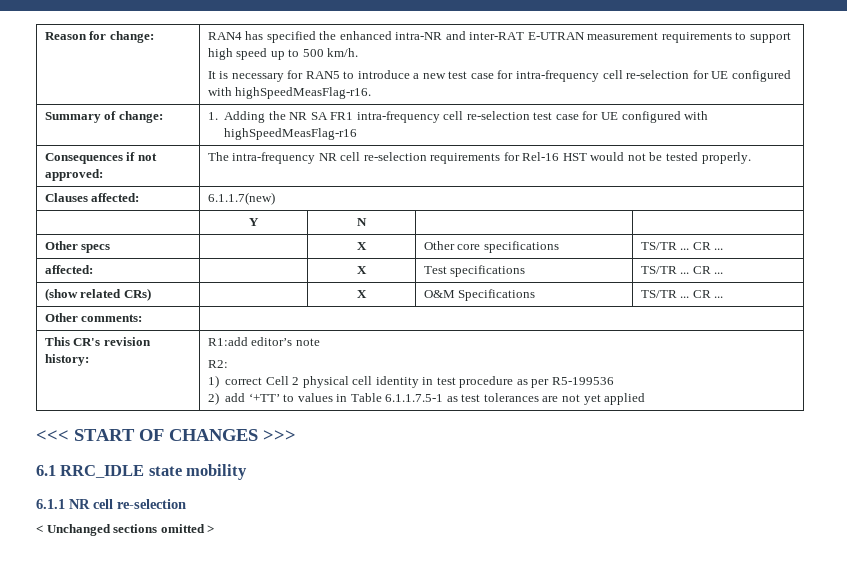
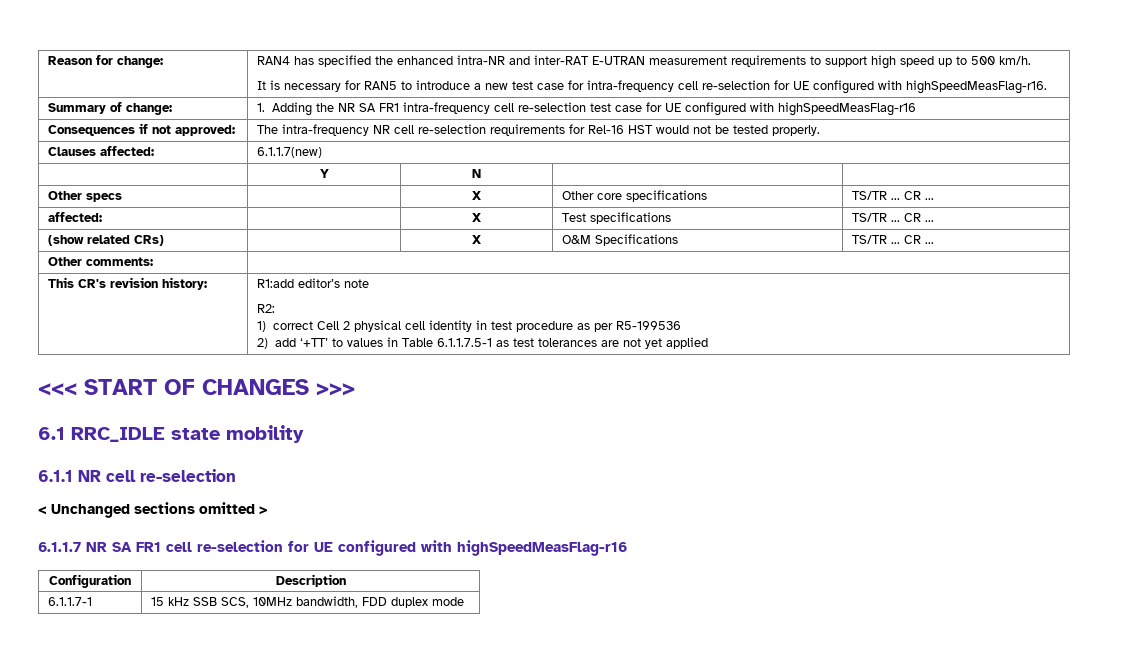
+ 6.1.1.7 NR SA FR1 cell re-selection for UE configured with highSpeedMeasFlag-r16
+ Configuration | Description
+ 6.1.1.7-1 | 15 kHz SSB SCS, 10MHz bandwidth, FDD duplex mode

